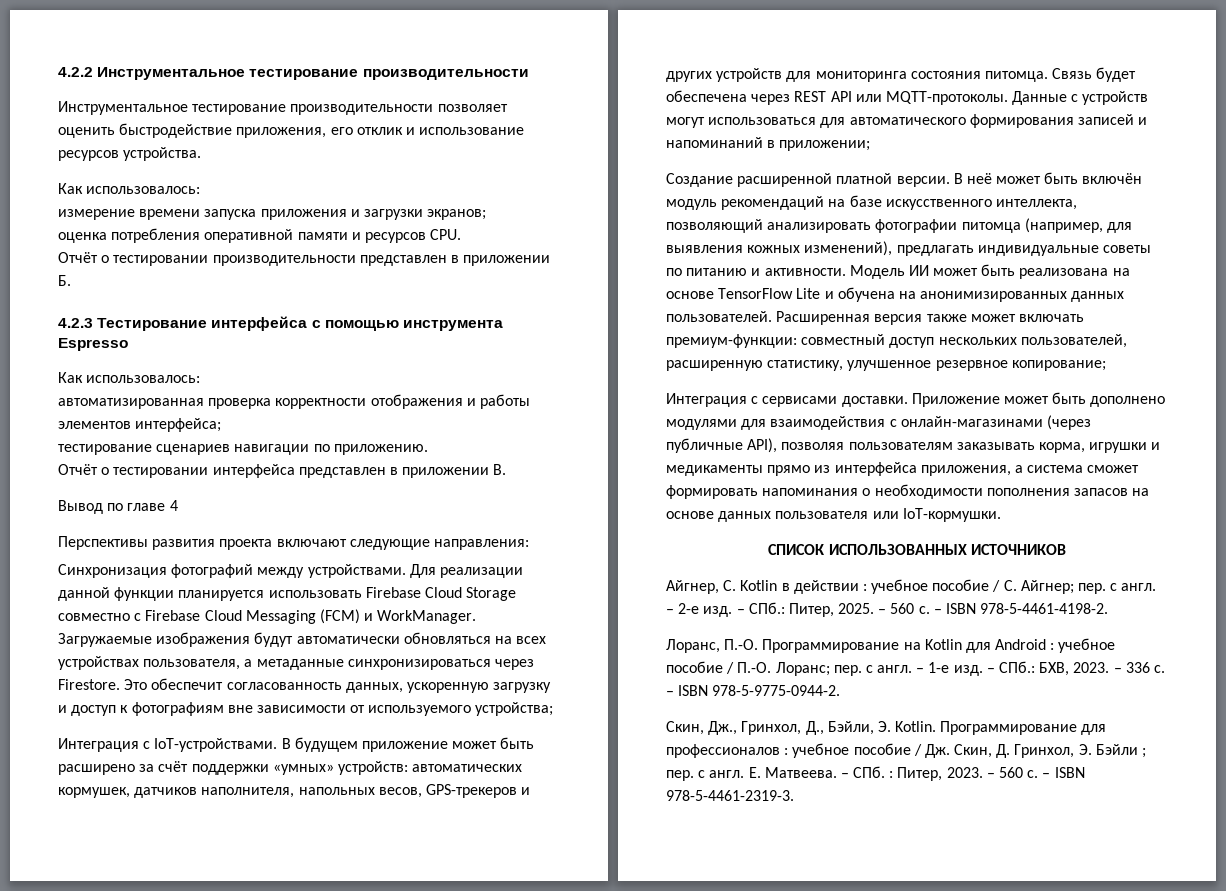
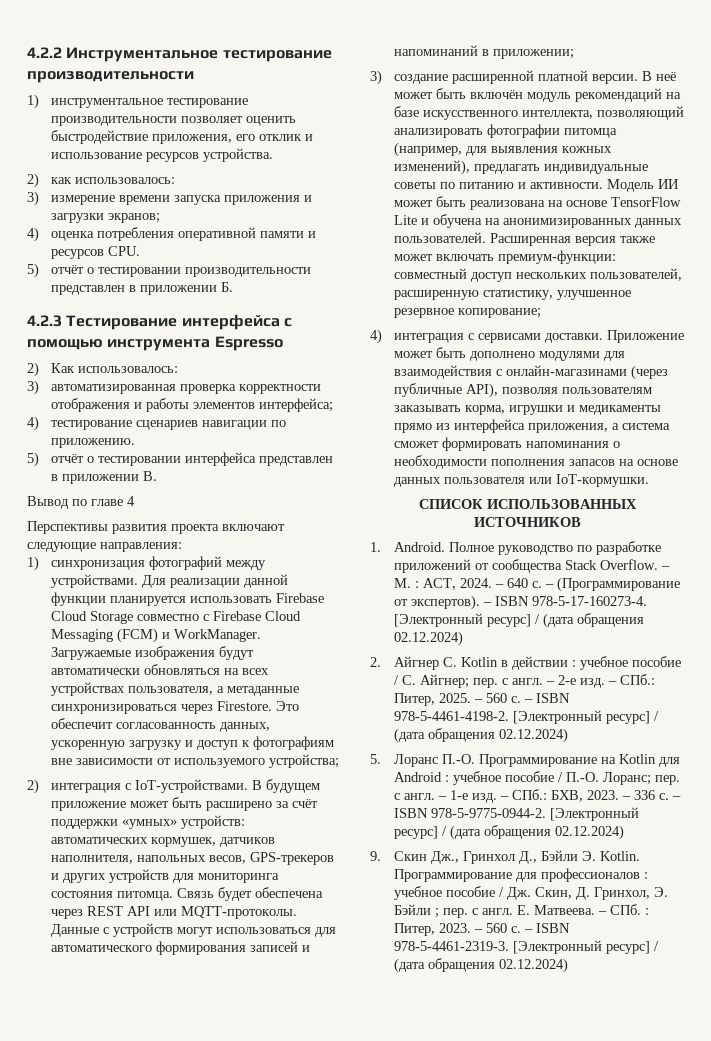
- Инструментальное тестирование производительности позволяет оценить быстродействие приложения, его отклик и использование ресурсов устройства.
- Как использовалось:
- измерение времени запуска приложения и загрузки экранов;
+ 1) инструментальное тестирование производительности позволяет оценить быстродействие приложения, его отклик и использование ресурсов устройства.
+ 2) как использовалось:
+ 3) измерение времени запуска приложения и загрузки экранов;
- оценка потребления оперативной памяти и ресурсов CPU.
+ 4) оценка потребления оперативной памяти и ресурсов CPU.
- Отчёт о тестировании производительности представлен в приложении Б.
+ 5) отчёт о тестировании производительности представлен в приложении Б.
  4.2.3 Тестирование интерфейса с помощью инструмента Espresso
- Как использовалось:
- автоматизированная проверка корректности отображения и работы элементов интерфейса;
+ 2) Как использовалось:
+ 3) автоматизированная проверка корректности отображения и работы элементов интерфейса;
- тестирование сценариев навигации по приложению.
+ 4) тестирование сценариев навигации по приложению.
- Отчёт о тестировании интерфейса представлен в приложении В.
+ 5) отчёт о тестировании интерфейса представлен в приложении В.
- Синхронизация фотографий между устройствами.
+ 1) синхронизация фотографий между устройствами.
- Интеграция с IoT-устройствами.
+ 2) интеграция с IoT-устройствами.
- Создание расширенной платной версии.
+ 3) создание расширенной платной версии.
- Интеграция с сервисами доставки.
+ 4) интеграция с сервисами доставки.
- Айгнер, С. Kotlin в действии : учебное пособие / С. Айгнер; пер. с англ.
+ 1. Android. Полное руководство по разработке приложений от сообщества Stack Overflow. – М. : АСТ, 2024. – 640 с. – (Программирование от экспертов). – ISBN 978-5-17-160273-4. [Электронный ресурс] / (дата обращения 02.12.2024)
+ 2. Айгнер С. Kotlin в действии : учебное пособие / С. Айгнер; пер. с англ.
- – ISBN 978-5-4461-4198-2.
- Лоранс, П.-О. Программирование на Kotlin для Android : учебное пособие / П.-О. Лоранс; пер. с англ.
+ – ISBN 978-5-4461-4198-2. [Электронный ресурс] / (дата обращения 02.12.2024)
+ 5. Лоранс П.-О. Программирование на Kotlin для Android : учебное пособие / П.-О. Лоранс; пер. с англ.
- – ISBN 978-5-9775-0944-2.
- Скин, Дж., Гринхол, Д., Бэйли, Э. Kotlin.
+ – ISBN 978-5-9775-0944-2. [Электронный ресурс] / (дата обращения 02.12.2024)
+ 9. Скин Дж., Гринхол Д., Бэйли Э. Kotlin.
- – ISBN 978-5-4461-2319-3.
+ – ISBN 978-5-4461-2319-3. [Электронный ресурс] / (дата обращения 02.12.2024)

